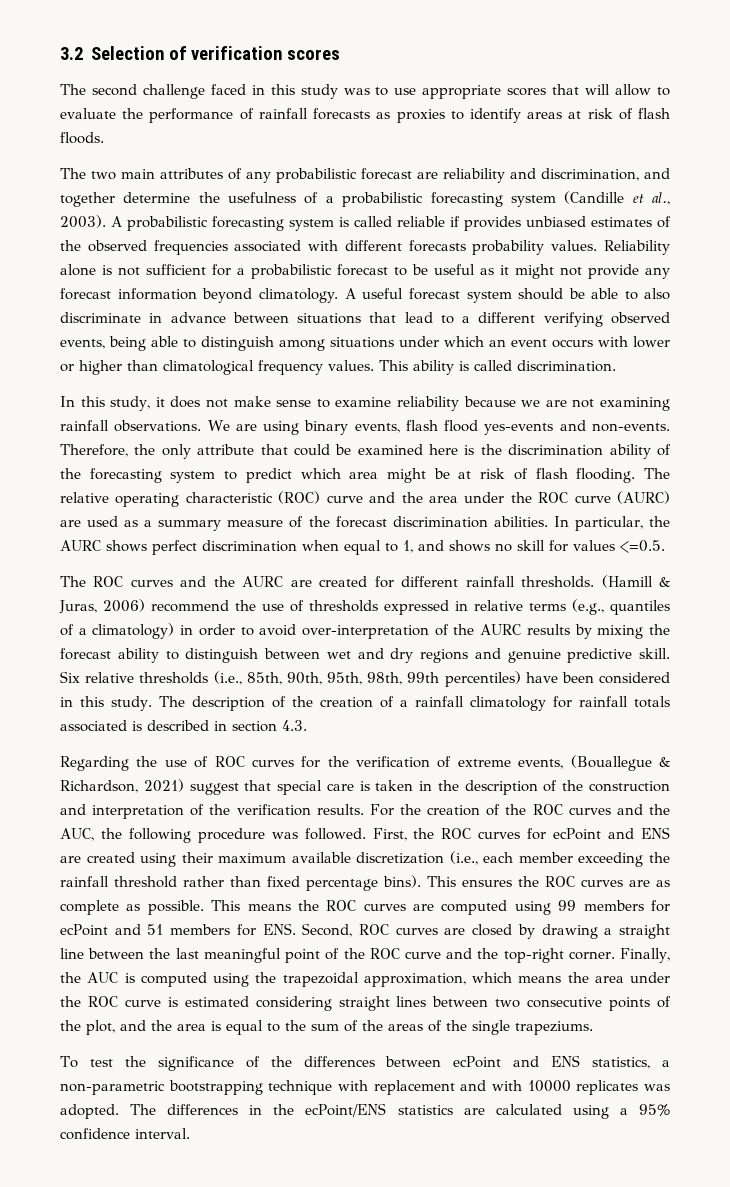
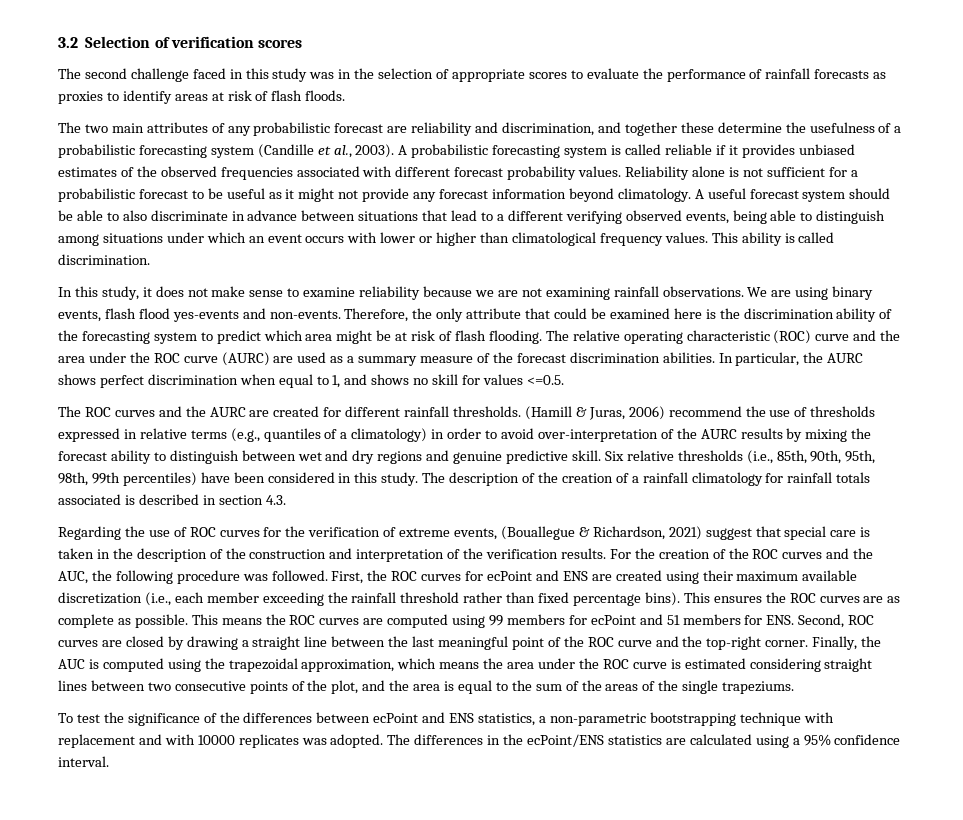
- The second challenge faced in this study was to use appropriate scores that will allow to evaluate the performance of rainfall forecasts as proxies to identify areas at risk of flash floods.
+ The second challenge faced in this study was in the selection of appropriate scores to evaluate the performance of rainfall forecasts as proxies to identify areas at risk of flash floods.
- The two main attributes of any probabilistic forecast are reliability and discrimination, and together determine the usefulness of a probabilistic forecasting system (Candille et al., 2003).
+ The two main attributes of any probabilistic forecast are reliability and discrimination, and together these determine the usefulness of a probabilistic forecasting system (Candille et al., 2003).
- A probabilistic forecasting system is called reliable if provides unbiased estimates of the observed frequencies associated with different forecasts probability values.
+ A probabilistic forecasting system is called reliable if it provides unbiased estimates of the observed frequencies associated with different forecast probability values.

